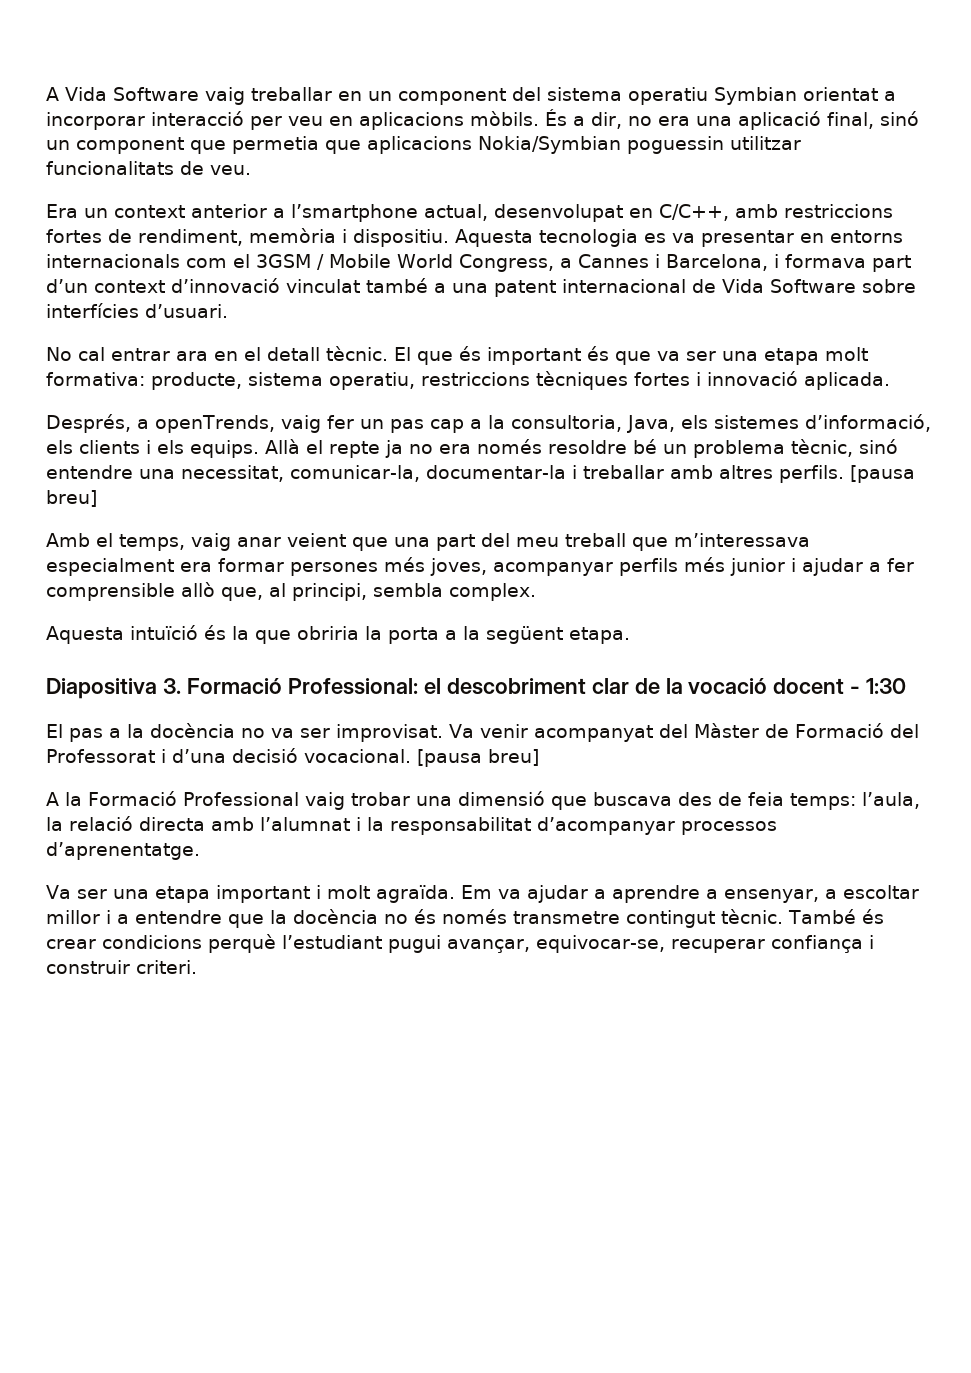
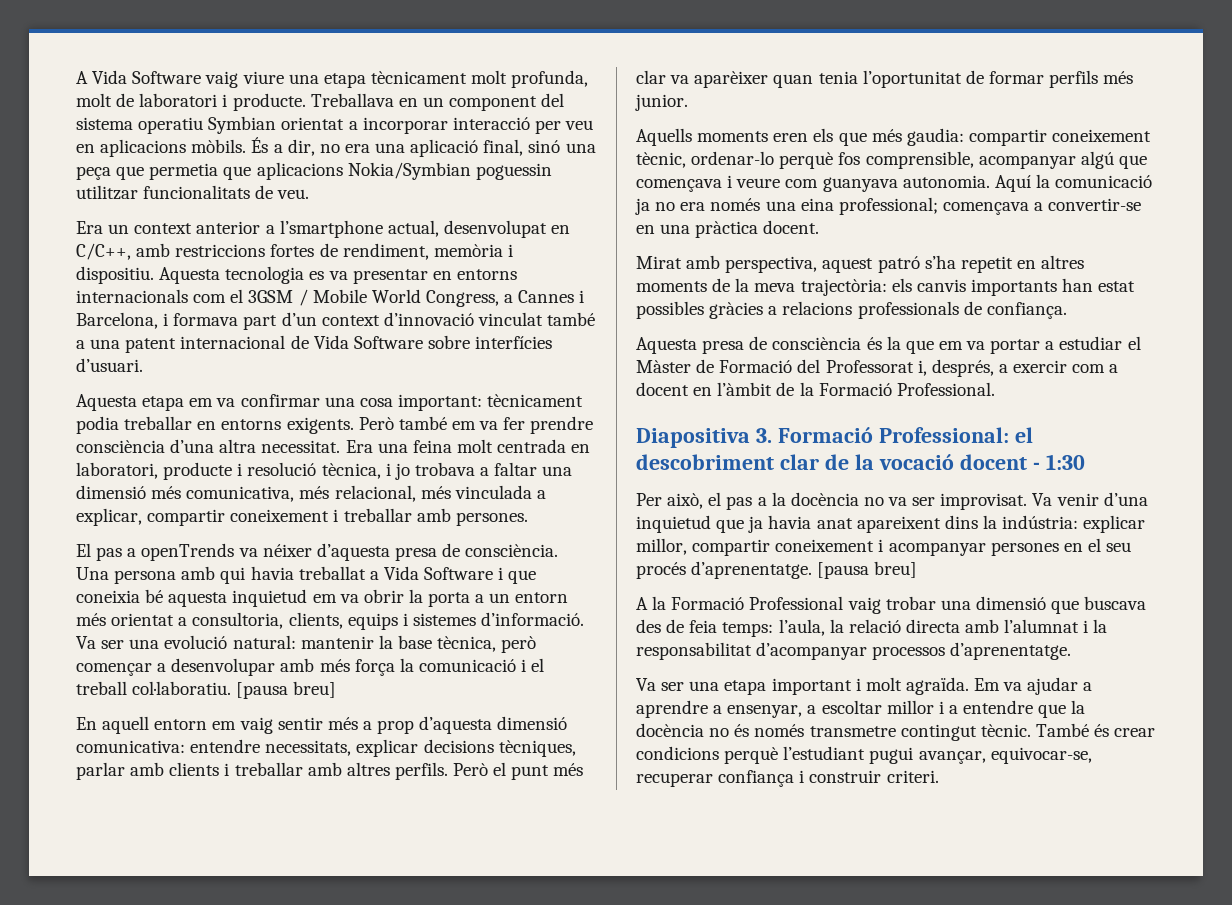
- A Vida Software vaig treballar en un component del sistema operatiu Symbian orientat a incorporar interacció per veu en aplicacions mòbils.
+ A Vida Software vaig viure una etapa tècnicament molt profunda, molt de laboratori i producte. Treballava en un component del sistema operatiu Symbian orientat a incorporar interacció per veu en aplicacions mòbils.
- És a dir, no era una aplicació final, sinó un component que permetia que aplicacions Nokia/Symbian poguessin utilitzar funcionalitats de veu.
+ És a dir, no era una aplicació final, sinó una peça que permetia que aplicacions Nokia/Symbian poguessin utilitzar funcionalitats de veu.
- No cal entrar ara en el detall tècnic. El que és important és que va ser una etapa molt formativa: producte, sistema operatiu, restriccions tècniques fortes i innovació aplicada.
- Després, a openTrends, vaig fer un pas cap a la consultoria, Java, els sistemes d’informació, els clients i els equips. Allà el repte ja no era només resoldre bé un problema tècnic, sinó entendre una necessitat, comunicar-la, documentar-la i treballar amb altres perfils. [pausa breu]
- Amb el temps, vaig anar veient que una part del meu treball que m’interessava especialment era formar persones més joves, acompanyar perfils més junior i ajudar a fer comprensible allò que, al principi, sembla complex.
- Aquesta intuïció és la que obriria la porta a la següent etapa.
+ Aquesta etapa em va confirmar una cosa important: tècnicament podia treballar en entorns exigents. Però també em va fer prendre consciència d’una altra necessitat. Era una feina molt centrada en laboratori, producte i resolució tècnica, i jo trobava a faltar una dimensió més comunicativa, més relacional, més vinculada a explicar, compartir coneixement i treballar amb persones.
+ El pas a openTrends va néixer d’aquesta presa de consciència. Una persona amb qui havia treballat a Vida Software i que coneixia bé aquesta inquietud em va obrir la porta a un entorn més orientat a consultoria, clients, equips i sistemes d’informació. Va ser una evolució natural: mantenir la base tècnica, però començar a desenvolupar amb més força la comunicació i el treball col·laboratiu. [pausa breu]
+ En aquell entorn em vaig sentir més a prop d’aquesta dimensió comunicativa: entendre necessitats, explicar decisions tècniques, parlar amb clients i treballar amb altres perfils. Però el punt més clar va aparèixer quan tenia l’oportunitat de formar perfils més junior.
+ Aquells moments eren els que més gaudia: compartir coneixement tècnic, ordenar-lo perquè fos comprensible, acompanyar algú que començava i veure com guanyava autonomia. Aquí la comunicació ja no era només una eina professional; començava a convertir-se en una pràctica docent.
+ Mirat amb perspectiva, aquest patró s’ha repetit en altres moments de la meva trajectòria: els canvis importants han estat possibles gràcies a relacions professionals de confiança.
+ Aquesta presa de consciència és la que em va portar a estudiar el Màster de Formació del Professorat i, després, a exercir com a docent en l’àmbit de la Formació Professional.
- El pas a la docència no va ser improvisat.
+ Per això, el pas a la docència no va ser improvisat.
- Va venir acompanyat del Màster de Formació del Professorat i d’una decisió vocacional.
+ Va venir d’una inquietud que ja havia anat apareixent dins la indústria: explicar millor, compartir coneixement i acompanyar persones en el seu procés d’aprenentatge.

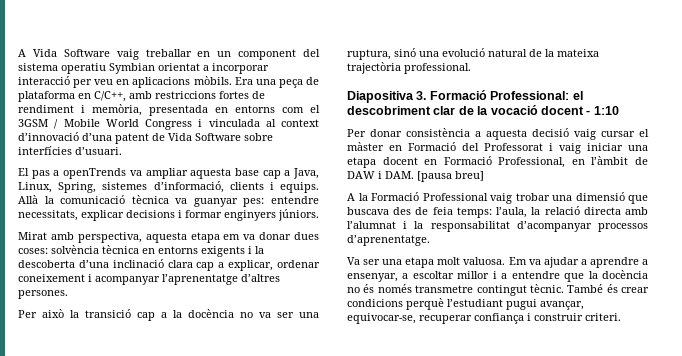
- A Vida Software vaig viure una etapa tècnicament molt profunda, molt de laboratori i producte. Treballava en un component del sistema operatiu Symbian orientat a incorporar interacció per veu en aplicacions mòbils.
+ A Vida Software vaig treballar en un component del sistema operatiu Symbian orientat a incorporar interacció per veu en aplicacions mòbils.
- És a dir, no era una aplicació final, sinó una peça que permetia que aplicacions Nokia/Symbian poguessin utilitzar funcionalitats de veu.
- Era un context anterior a l’smartphone actual, desenvolupat en C/C++, amb restriccions fortes de rendiment, memòria i dispositiu. Aquesta tecnologia es va presentar en entorns internacionals com el 3GSM / Mobile World Congress, a Cannes i Barcelona, i formava part d’un context d’innovació vinculat també a una patent internacional de Vida Software sobre interfícies d’usuari.
+ Era una peça de plataforma en C/C++, amb restriccions fortes de rendiment i memòria, presentada en entorns com el 3GSM / Mobile World Congress i vinculada al context d’innovació d’una patent de Vida Software sobre interfícies d’usuari.
- Aquesta etapa em va confirmar una cosa important: tècnicament podia treballar en entorns exigents. Però també em va fer prendre consciència d’una altra necessitat. Era una feina molt centrada en laboratori, producte i resolució tècnica, i jo trobava a faltar una dimensió més comunicativa, més relacional, més vinculada a explicar, compartir coneixement i treballar amb persones.
- El pas a openTrends va néixer d’aquesta presa de consciència. Una persona amb qui havia treballat a Vida Software i que coneixia bé aquesta inquietud em va obrir la porta a un entorn més orientat a consultoria, clients, equips i sistemes d’informació. Va ser una evolució natural: mantenir la base tècnica, però començar a desenvolupar amb més força la comunicació i el treball col·laboratiu. [pausa breu]
- En aquell entorn em vaig sentir més a prop d’aquesta dimensió comunicativa: entendre necessitats, explicar decisions tècniques, parlar amb clients i treballar amb altres perfils. Però el punt més clar va aparèixer quan tenia l’oportunitat de formar perfils més junior.
- Aquells moments eren els que més gaudia: compartir coneixement tècnic, ordenar-lo perquè fos comprensible, acompanyar algú que començava i veure com guanyava autonomia. Aquí la comunicació ja no era només una eina professional; començava a convertir-se en una pràctica docent.
- Mirat amb perspectiva, aquest patró s’ha repetit en altres moments de la meva trajectòria: els canvis importants han estat possibles gràcies a relacions professionals de confiança.
- Aquesta presa de consciència és la que em va portar a estudiar el Màster de Formació del Professorat i, després, a exercir com a docent en l’àmbit de la Formació Professional.
+ El pas a openTrends va ampliar aquesta base cap a Java, Linux, Spring, sistemes d’informació, clients i equips. Allà la comunicació tècnica va guanyar pes: entendre necessitats, explicar decisions i formar enginyers júniors.
+ Mirat amb perspectiva, aquesta etapa em va donar dues coses: solvència tècnica en entorns exigents i la descoberta d’una inclinació clara cap a explicar, ordenar coneixement i acompanyar l’aprenentatge d’altres persones.
+ Per això la transició cap a la docència no va ser una ruptura, sinó una evolució natural de la mateixa trajectòria professional.
- Diapositiva 3. Formació Professional: el descobriment clar de la vocació docent - 1:30
- Per això, el pas a la docència no va ser improvisat. Va venir d’una inquietud que ja havia anat apareixent dins la indústria: explicar millor, compartir coneixement i acompanyar persones en el seu procés d’aprenentatge. [pausa breu]
+ Diapositiva 3. Formació Professional: el descobriment clar de la vocació docent - 1:10
+ Per donar consistència a aquesta decisió vaig cursar el màster en Formació del Professorat i vaig iniciar una etapa docent en Formació Professional, en l’àmbit de DAW i DAM. [pausa breu]
- Va ser una etapa important i molt agraïda.
+ Va ser una etapa molt valuosa.

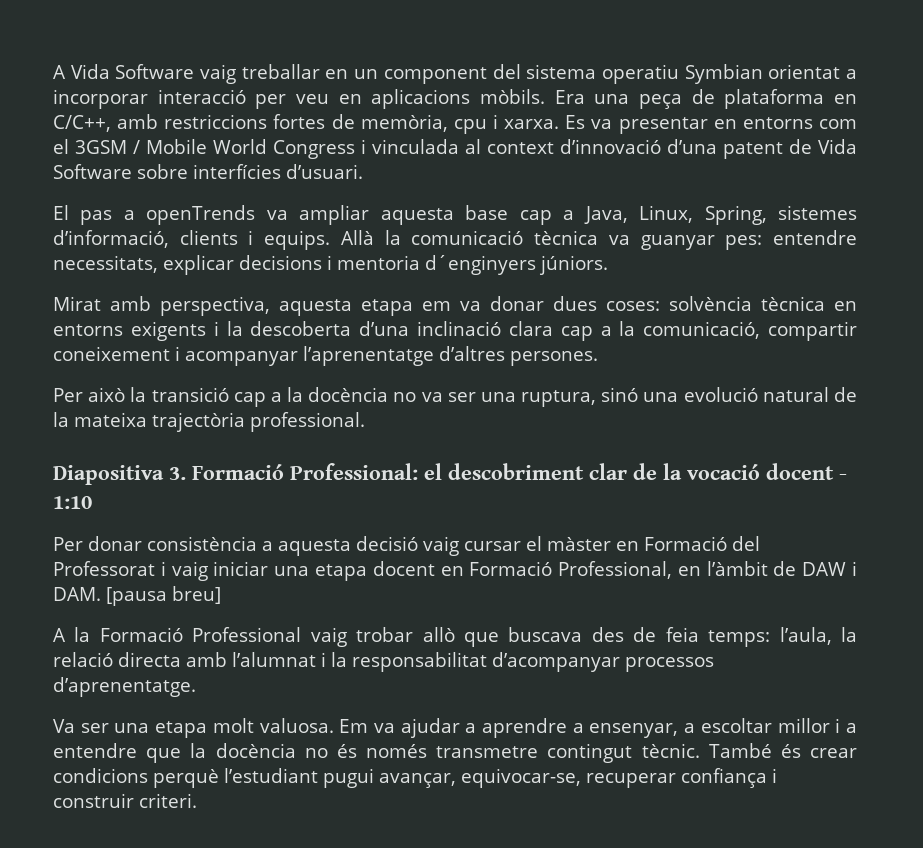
- Era una peça de plataforma en C/C++, amb restriccions fortes de rendiment i memòria, presentada en entorns com el 3GSM / Mobile World Congress i vinculada al context d’innovació d’una patent de Vida Software sobre interfícies d’usuari.
+ Era una peça de plataforma en C/C++, amb restriccions fortes de memòria, cpu i xarxa. Es va presentar en entorns com el 3GSM / Mobile World Congress i vinculada al context d’innovació d’una patent de Vida Software sobre interfícies d’usuari.
- Allà la comunicació tècnica va guanyar pes: entendre necessitats, explicar decisions i formar enginyers júniors.
+ Allà la comunicació tècnica va guanyar pes: entendre necessitats, explicar decisions i mentoria d´enginyers júniors.
- Mirat amb perspectiva, aquesta etapa em va donar dues coses: solvència tècnica en entorns exigents i la descoberta d’una inclinació clara cap a explicar, ordenar coneixement i acompanyar l’aprenentatge d’altres persones.
+ Mirat amb perspectiva, aquesta etapa em va donar dues coses: solvència tècnica en entorns exigents i la descoberta d’una inclinació clara cap a la comunicació, compartir coneixement i acompanyar l’aprenentatge d’altres persones.
- A la Formació Professional vaig trobar una dimensió que buscava des de feia temps: l’aula, la relació directa amb l’alumnat i la responsabilitat d’acompanyar processos d’aprenentatge.
+ A la Formació Professional vaig trobar allò que buscava des de feia temps: l’aula, la relació directa amb l’alumnat i la responsabilitat d’acompanyar processos d’aprenentatge.

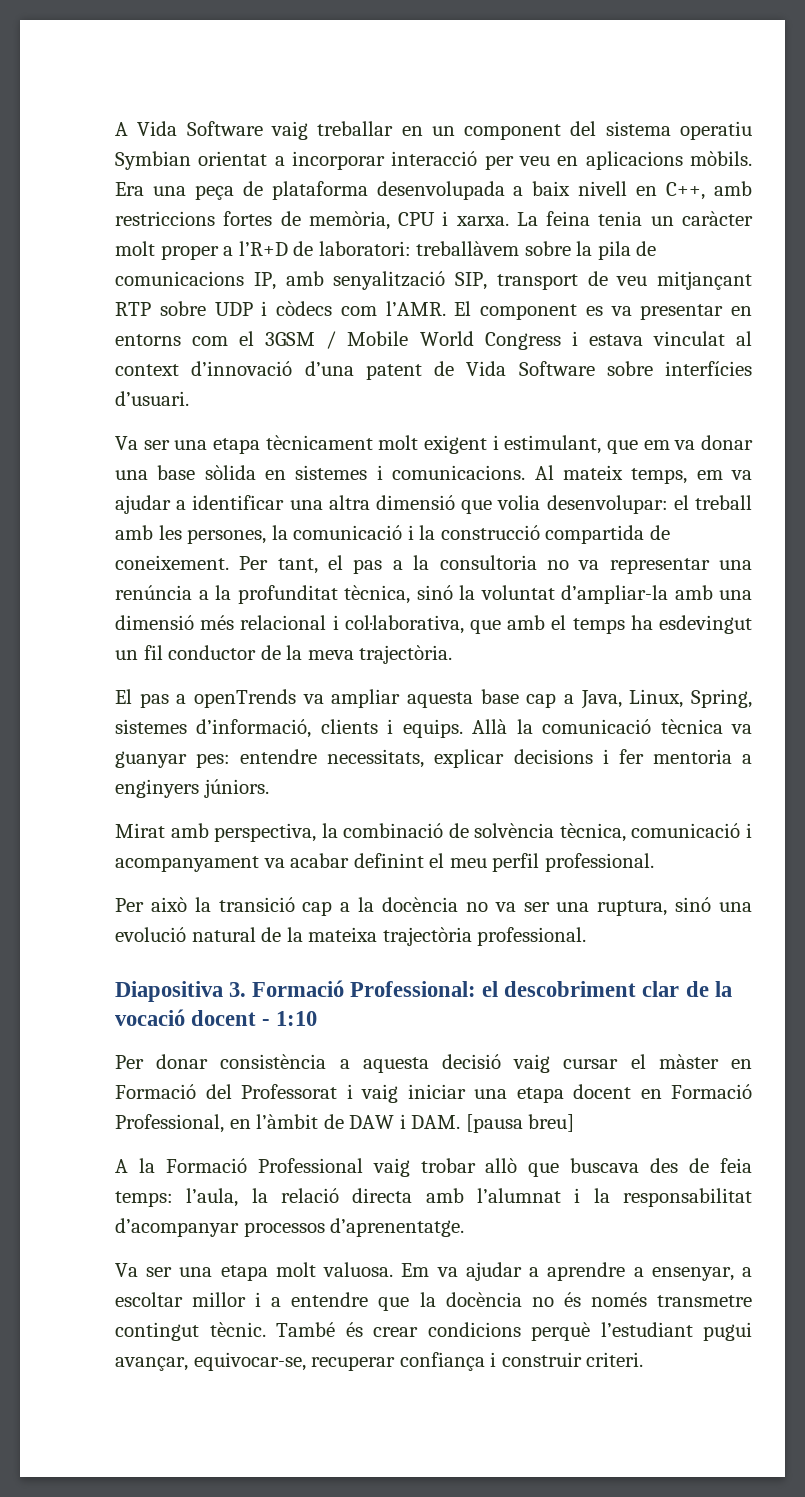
- Era una peça de plataforma en C/C++, amb restriccions fortes de memòria, cpu i xarxa.
+ Era una peça de plataforma desenvolupada a baix nivell en C++, amb restriccions fortes de memòria, CPU i xarxa.
- Es va presentar en entorns com el 3GSM / Mobile World Congress i vinculada al context d’innovació d’una patent de Vida Software sobre interfícies d’usuari.
+ La feina tenia un caràcter molt proper a l’R+D de laboratori: treballàvem sobre la pila de comunicacions IP, amb senyalització SIP, transport de veu mitjançant RTP sobre UDP i còdecs com l’AMR. El component es va presentar en entorns com el 3GSM / Mobile World Congress i estava vinculat al context d’innovació d’una patent de Vida Software sobre interfícies d’usuari.
+ Va ser una etapa tècnicament molt exigent i estimulant, que em va donar una base sòlida en sistemes i comunicacions. Al mateix temps, em va ajudar a identificar una altra dimensió que volia desenvolupar: el treball amb les persones, la comunicació i la construcció compartida de coneixement. Per tant, el pas a la consultoria no va representar una renúncia a la profunditat tècnica, sinó la voluntat d’ampliar-la amb una dimensió més relacional i col·laborativa, que amb el temps ha esdevingut un fil conductor de la meva trajectòria.
- Allà la comunicació tècnica va guanyar pes: entendre necessitats, explicar decisions i mentoria d´enginyers júniors.
+ Allà la comunicació tècnica va guanyar pes: entendre necessitats, explicar decisions i fer mentoria a enginyers júniors.
- Mirat amb perspectiva, aquesta etapa em va donar dues coses: solvència tècnica en entorns exigents i la descoberta d’una inclinació clara cap a la comunicació, compartir coneixement i acompanyar l’aprenentatge d’altres persones.
+ Mirat amb perspectiva, la combinació de solvència tècnica, comunicació i acompanyament va acabar definint el meu perfil professional.

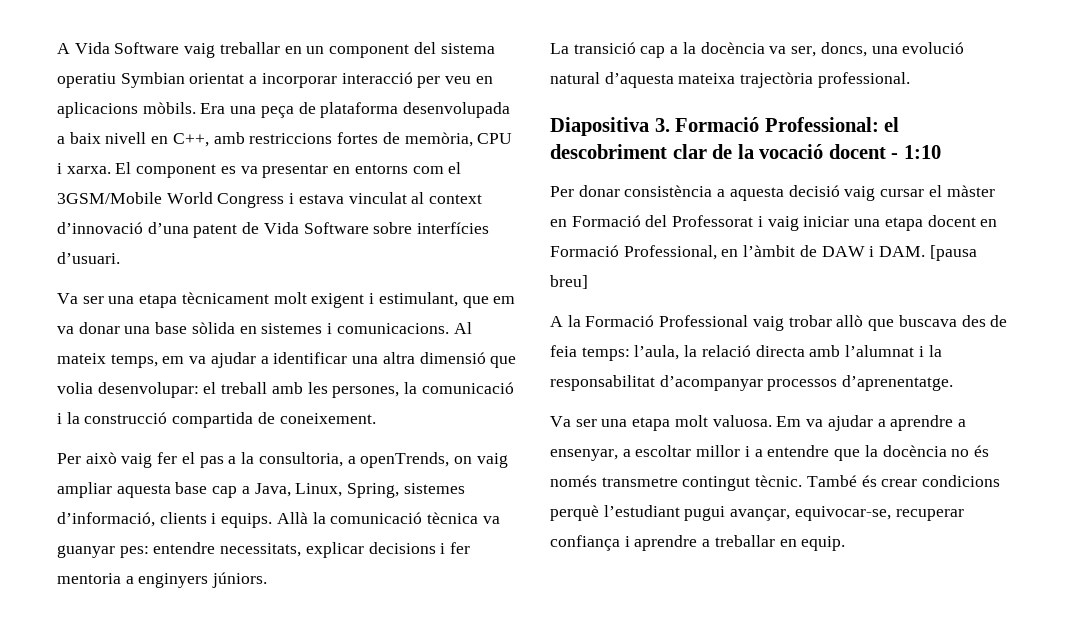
- La feina tenia un caràcter molt proper a l’R+D de laboratori: treballàvem sobre la pila de comunicacions IP, amb senyalització SIP, transport de veu mitjançant RTP sobre UDP i còdecs com l’AMR.
- El component es va presentar en entorns com el 3GSM / Mobile World Congress i estava vinculat al context d’innovació d’una patent de Vida Software sobre interfícies d’usuari.
+ El component es va presentar en entorns com el 3GSM/Mobile World Congress i estava vinculat al context d’innovació d’una patent de Vida Software sobre interfícies d’usuari.
- Al mateix temps, em va ajudar a identificar una altra dimensió que volia desenvolupar: el treball amb les persones, la comunicació i la construcció compartida de coneixement. Per tant, el pas a la consultoria no va representar una renúncia a la profunditat tècnica, sinó la voluntat d’ampliar-la amb una dimensió més relacional i col·laborativa, que amb el temps ha esdevingut un fil conductor de la meva trajectòria.
- El pas a openTrends va ampliar aquesta base cap a Java, Linux, Spring, sistemes d’informació, clients i equips.
+ Al mateix temps, em va ajudar a identificar una altra dimensió que volia desenvolupar: el treball amb les persones, la comunicació i la construcció compartida de coneixement.
+ Per això vaig fer el pas a la consultoria, a openTrends, on vaig ampliar aquesta base cap a Java, Linux, Spring, sistemes d’informació, clients i equips.
- Mirat amb perspectiva, la combinació de solvència tècnica, comunicació i acompanyament va acabar definint el meu perfil professional.
- Per això la transició cap a la docència no va ser una ruptura, sinó una evolució natural de la mateixa trajectòria professional.
+ La transició cap a la docència va ser, doncs, una evolució natural d’aquesta mateixa trajectòria professional.
- També és crear condicions perquè l’estudiant pugui avançar, equivocar-se, recuperar confiança i construir criteri.
+ També és crear condicions perquè l’estudiant pugui avançar, equivocar-se, recuperar confiança i aprendre a treballar en equip.

